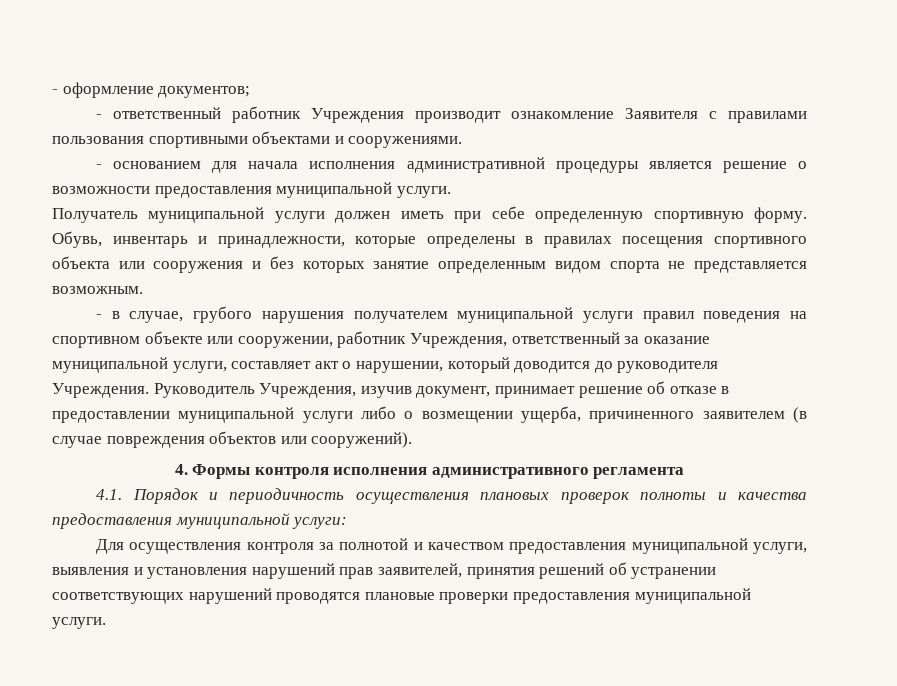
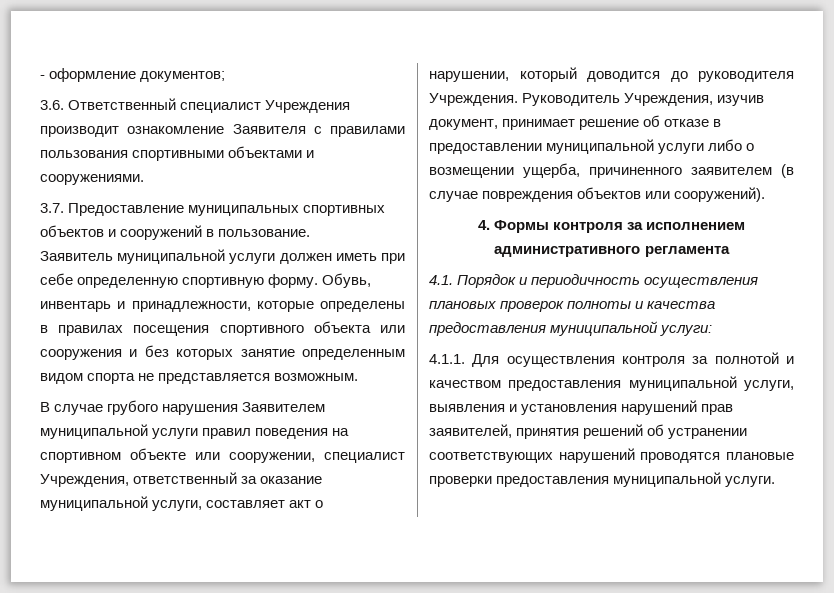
- - ответственный работник Учреждения производит ознакомление Заявителя с правилами пользования спортивными объектами и сооружениями.
+ 3.6. Ответственный специалист Учреждения производит ознакомление Заявителя с правилами пользования спортивными объектами и сооружениями.
- - основанием для начала исполнения административной процедуры является решение о возможности предоставления муниципальной услуги.
- Получатель муниципальной услуги должен иметь при себе определенную спортивную форму.
+ 3.7. Предоставление муниципальных спортивных объектов и сооружений в пользование.
+ Заявитель муниципальной услуги должен иметь при себе определенную спортивную форму.
- - в случае, грубого нарушения получателем муниципальной услуги правил поведения на спортивном объекте или сооружении, работник Учреждения, ответственный за оказание муниципальной услуги, составляет акт о нарушении, который доводится до руководителя Учреждения.
+ В случае грубого нарушения Заявителем муниципальной услуги правил поведения на спортивном объекте или сооружении, специалист Учреждения, ответственный за оказание муниципальной услуги, составляет акт о нарушении, который доводится до руководителя Учреждения.
- 4. Формы контроля исполнения административного регламента
+ 4. Формы контроля за исполнением административного регламента
- Для осуществления контроля за полнотой и качеством предоставления муниципальной услуги, выявления и установления нарушений прав заявителей, принятия решений об устранении соответствующих нарушений проводятся плановые проверки предоставления муниципальной услуги.
+ 4.1.1. Для осуществления контроля за полнотой и качеством предоставления муниципальной услуги, выявления и установления нарушений прав заявителей, принятия решений об устранении соответствующих нарушений проводятся плановые проверки предоставления муниципальной услуги.

